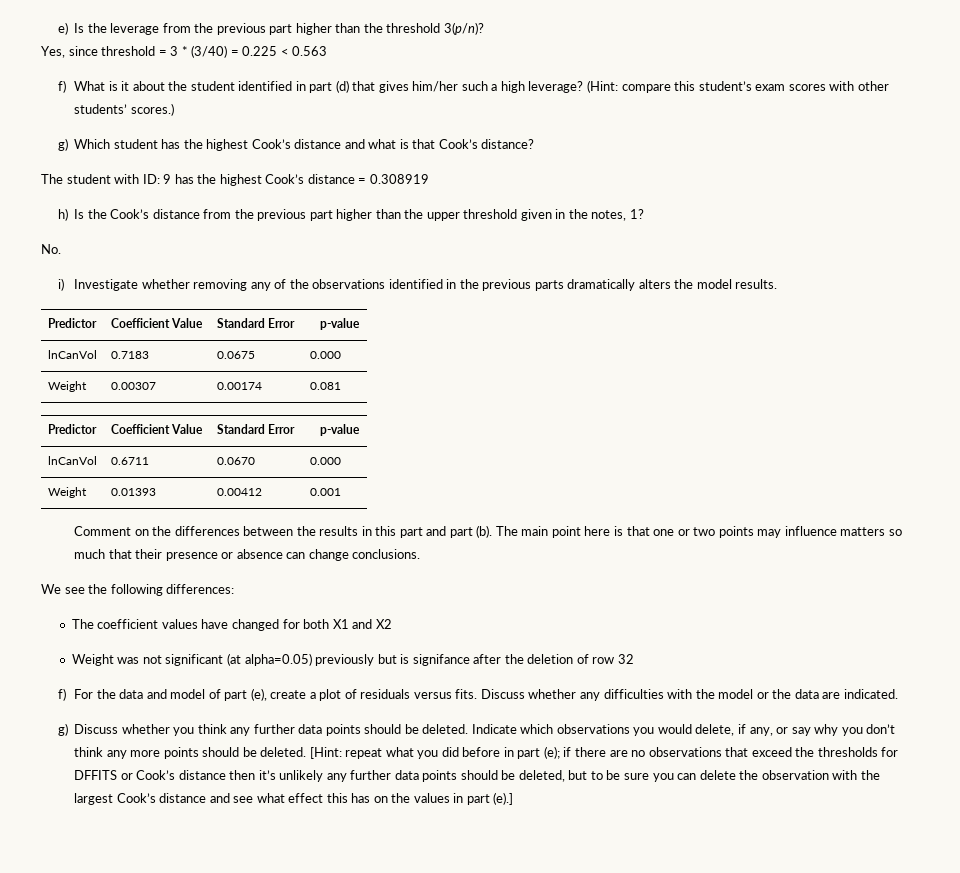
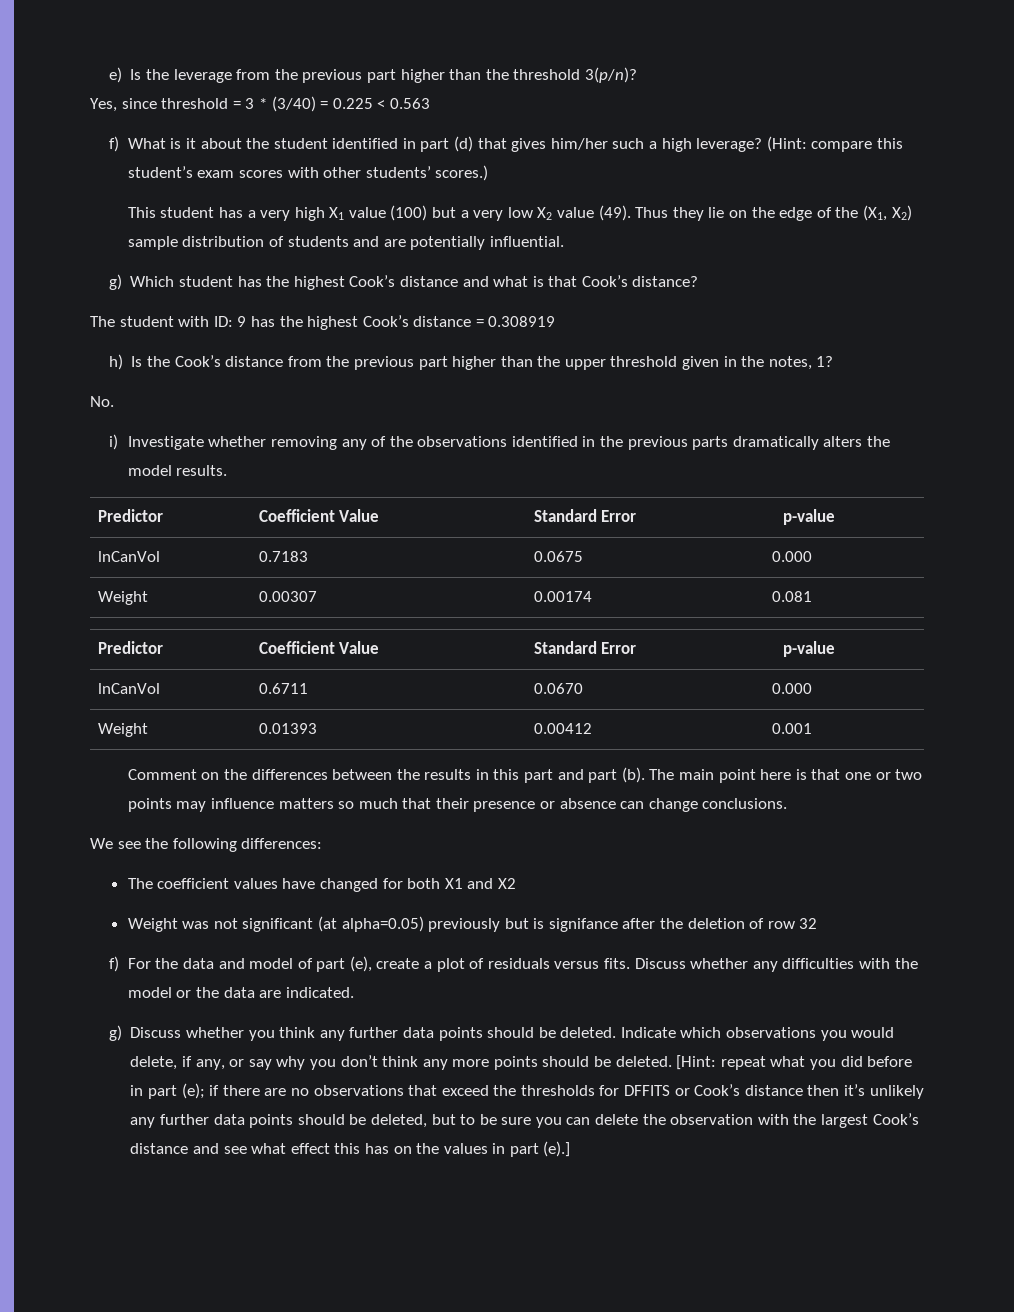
+ This student has a very high X1 value (100) but a very low X2 value (49). Thus they lie on the edge of the (X1, X2) sample distribution of students and are potentially influential.

